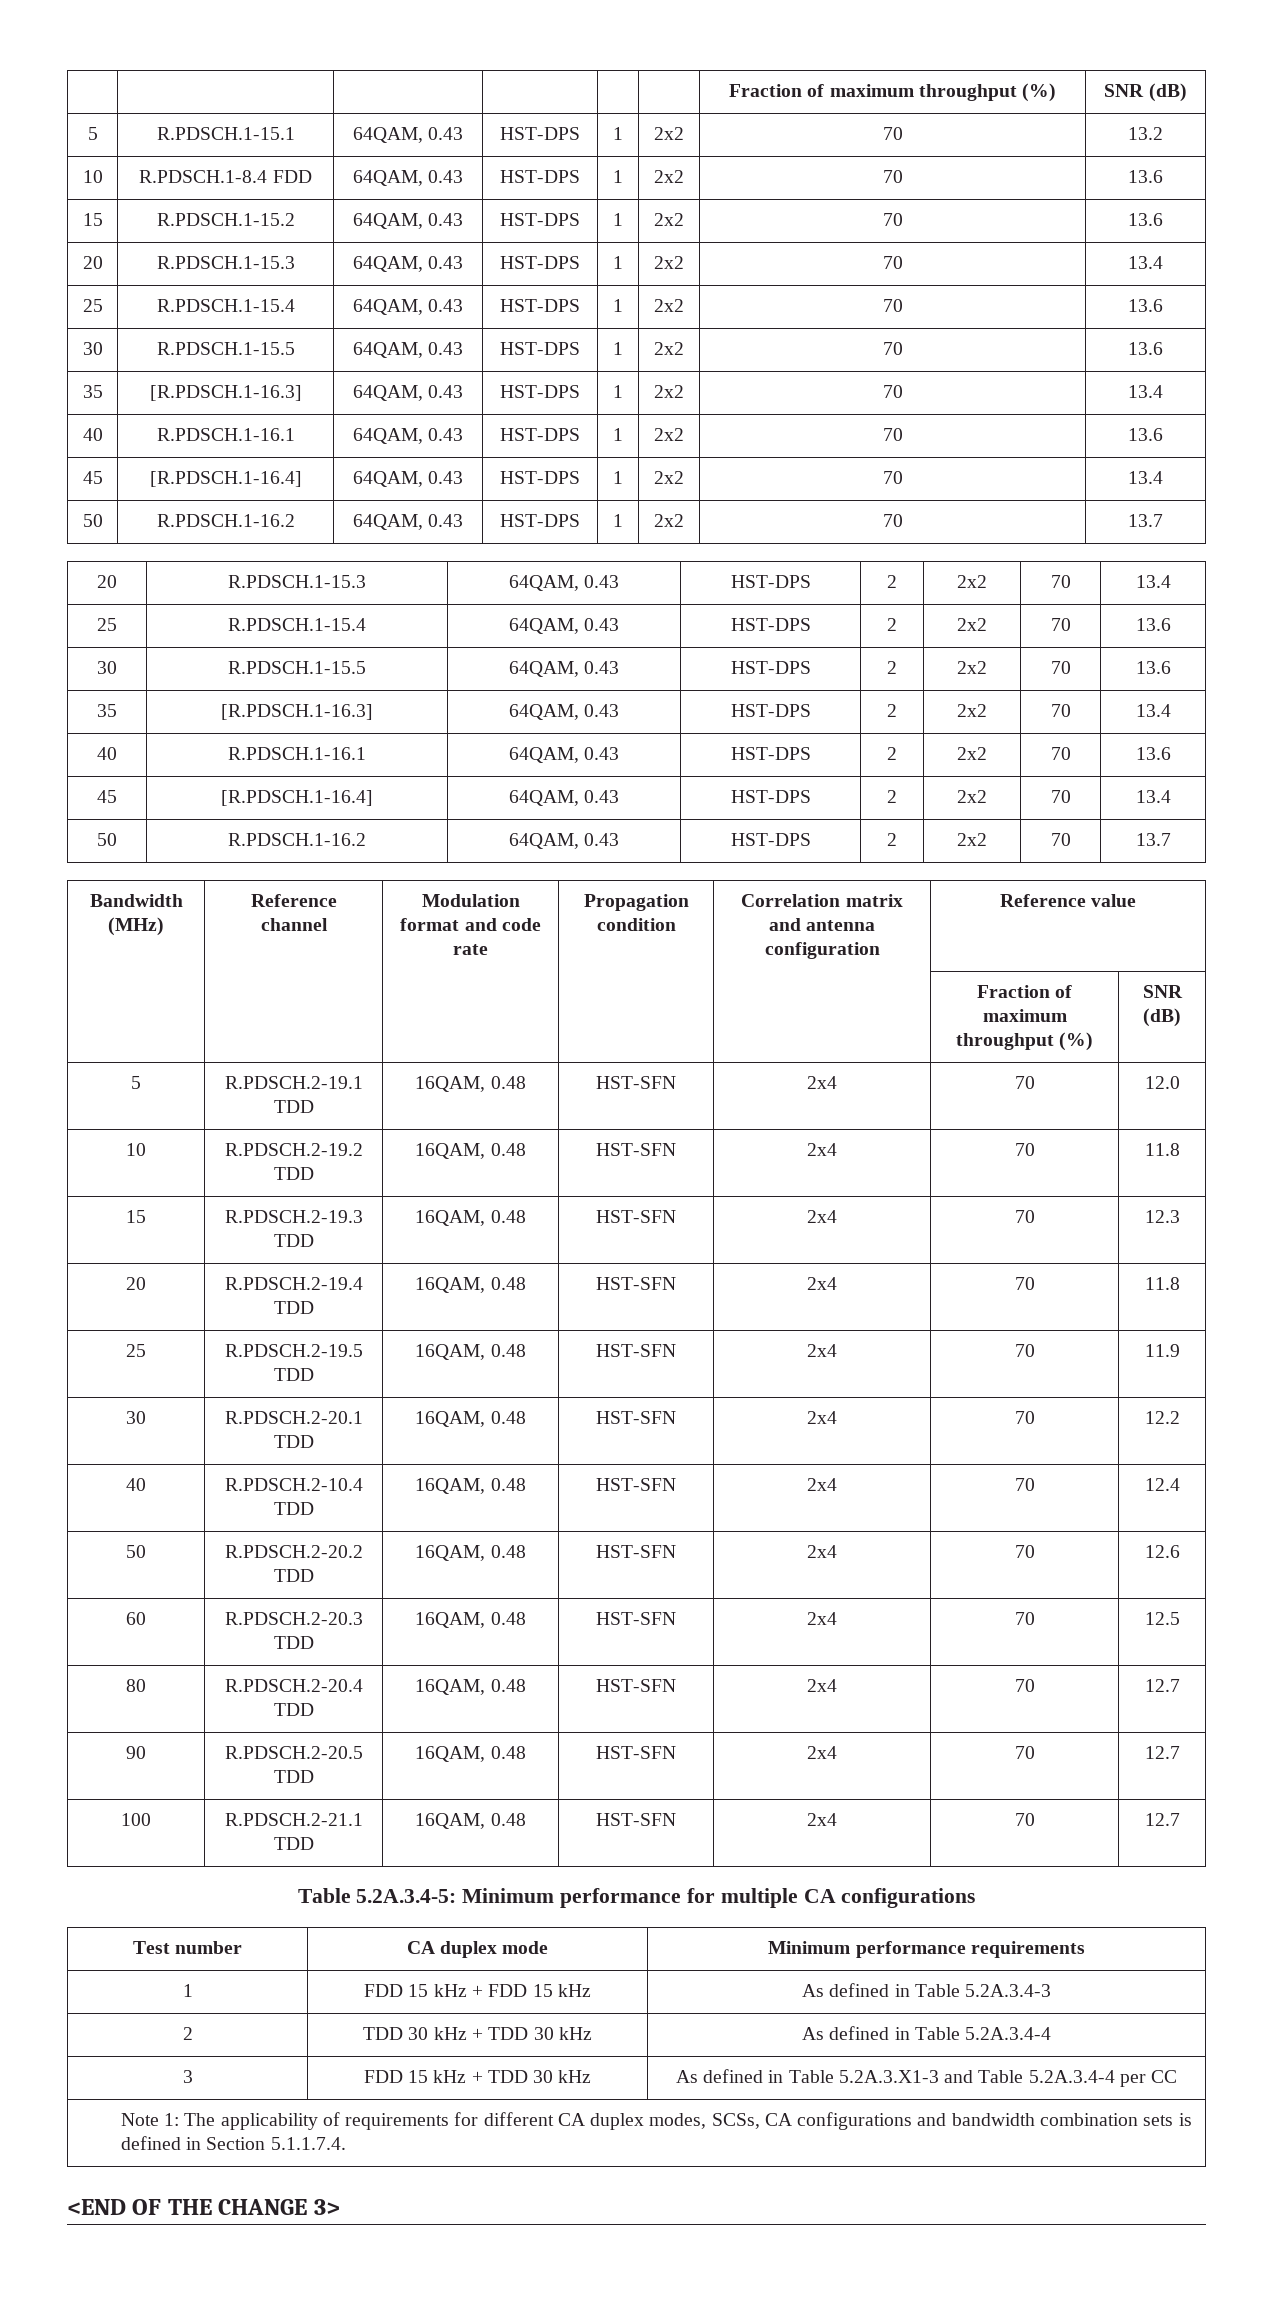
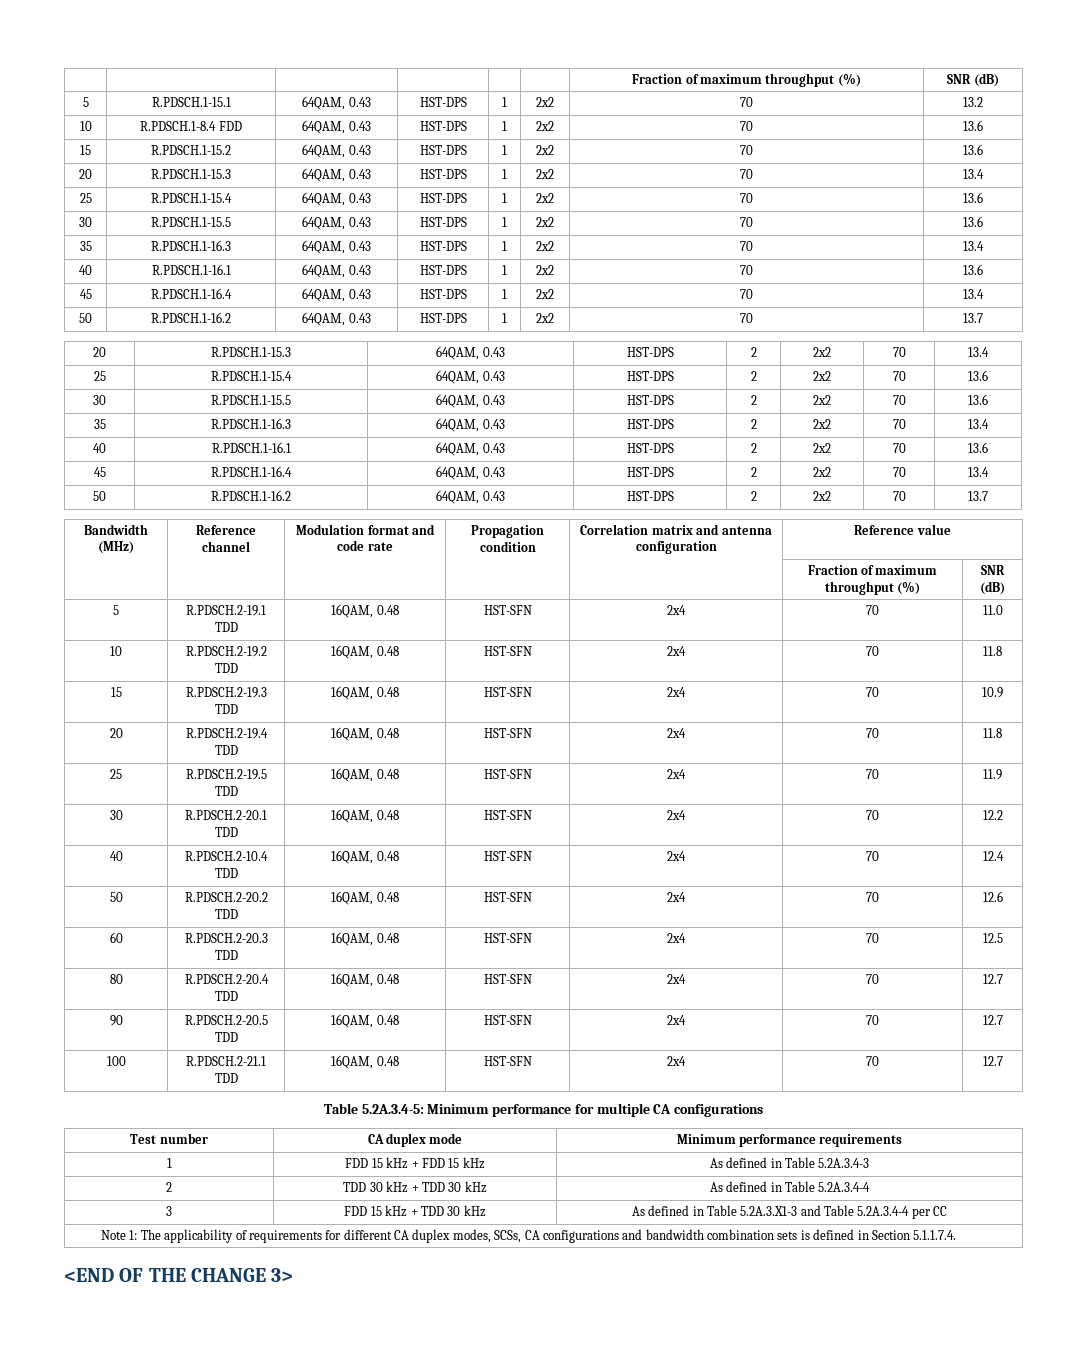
- 35 | [R.PDSCH.1-16.3] | 64QAM, 0.43 | HST-DPS | 1 | 2x2 | 70 | 13.4
+ 35 | R.PDSCH.1-16.3 | 64QAM, 0.43 | HST-DPS | 1 | 2x2 | 70 | 13.4
- 45 | [R.PDSCH.1-16.4] | 64QAM, 0.43 | HST-DPS | 1 | 2x2 | 70 | 13.4
+ 45 | R.PDSCH.1-16.4 | 64QAM, 0.43 | HST-DPS | 1 | 2x2 | 70 | 13.4
- 35 | [R.PDSCH.1-16.3] | 64QAM, 0.43 | HST-DPS | 2 | 2x2 | 70 | 13.4
+ 35 | R.PDSCH.1-16.3 | 64QAM, 0.43 | HST-DPS | 2 | 2x2 | 70 | 13.4
- 45 | [R.PDSCH.1-16.4] | 64QAM, 0.43 | HST-DPS | 2 | 2x2 | 70 | 13.4
+ 45 | R.PDSCH.1-16.4 | 64QAM, 0.43 | HST-DPS | 2 | 2x2 | 70 | 13.4
- 5 | R.PDSCH.2-19.1 TDD | 16QAM, 0.48 | HST-SFN | 2x4 | 70 | 12.0
+ 5 | R.PDSCH.2-19.1 TDD | 16QAM, 0.48 | HST-SFN | 2x4 | 70 | 11.0
- 15 | R.PDSCH.2-19.3 TDD | 16QAM, 0.48 | HST-SFN | 2x4 | 70 | 12.3
+ 15 | R.PDSCH.2-19.3 TDD | 16QAM, 0.48 | HST-SFN | 2x4 | 70 | 10.9

